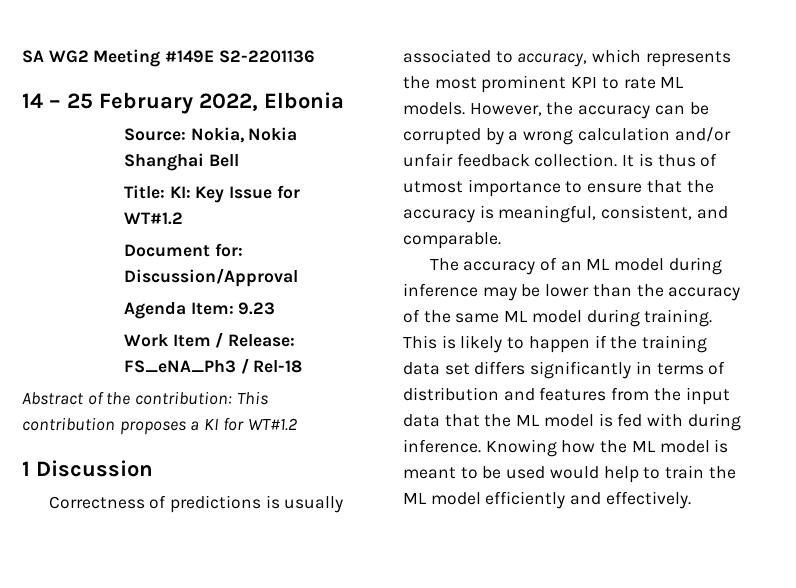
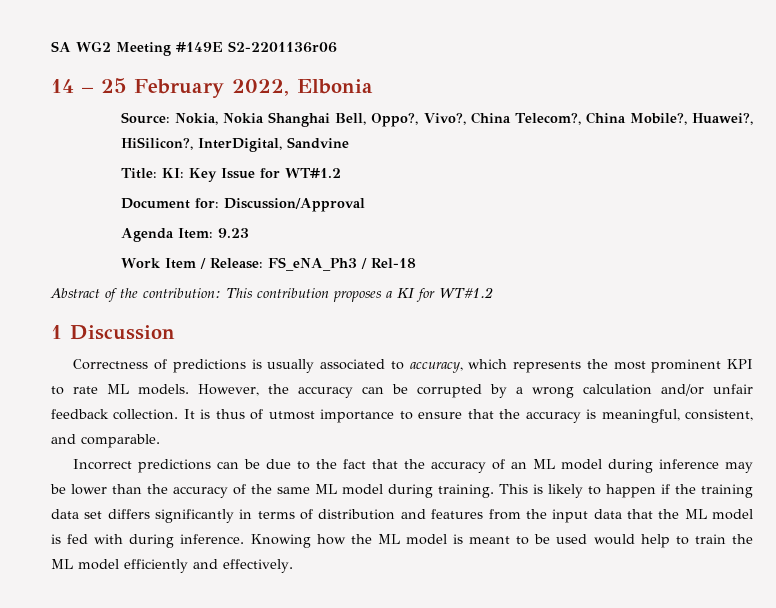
- SA WG2 Meeting #149E S2-2201136
+ SA WG2 Meeting #149E S2-2201136r06
- Source: Nokia, Nokia Shanghai Bell
+ Source: Nokia, Nokia Shanghai Bell, Oppo?, Vivo?, China Telecom?, China Mobile?, Huawei?, HiSilicon?, InterDigital, Sandvine
- The accuracy of an ML model during inference may be lower than the accuracy of the same ML model during training.
+ Incorrect predictions can be due to the fact that the accuracy of an ML model during inference may be lower than the accuracy of the same ML model during training.

